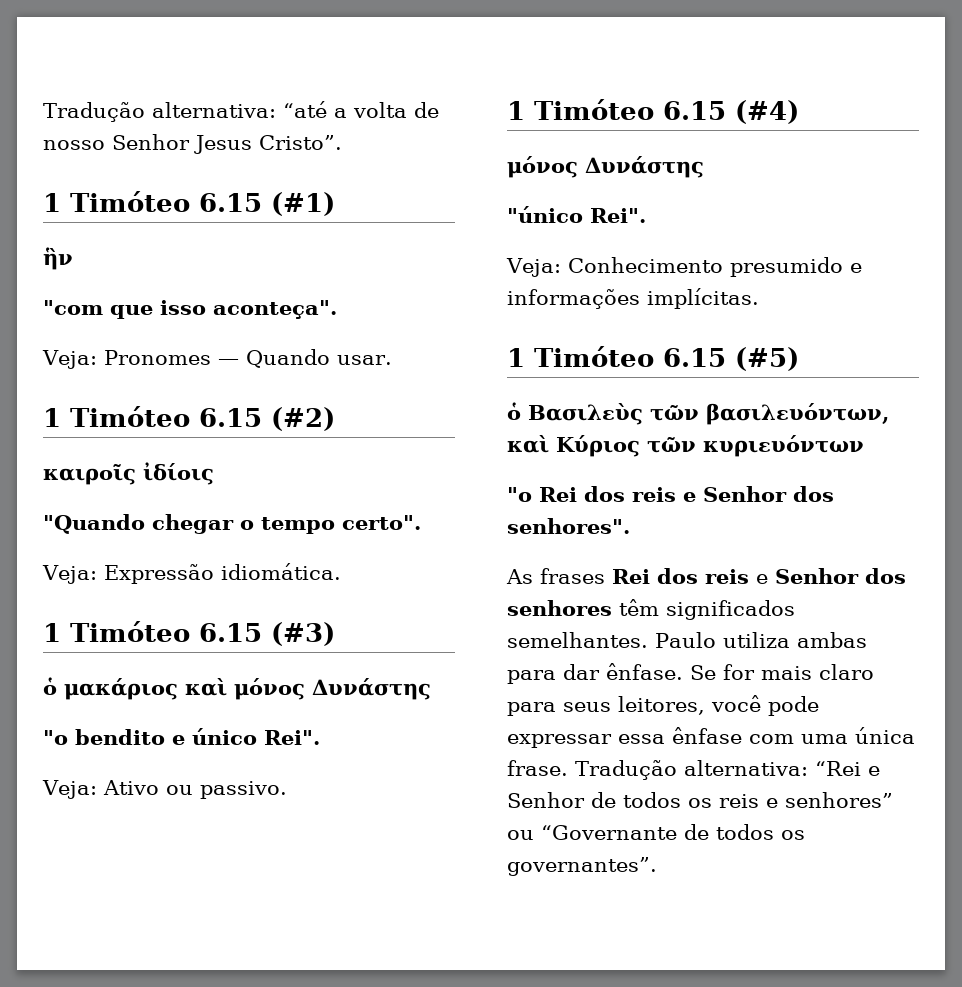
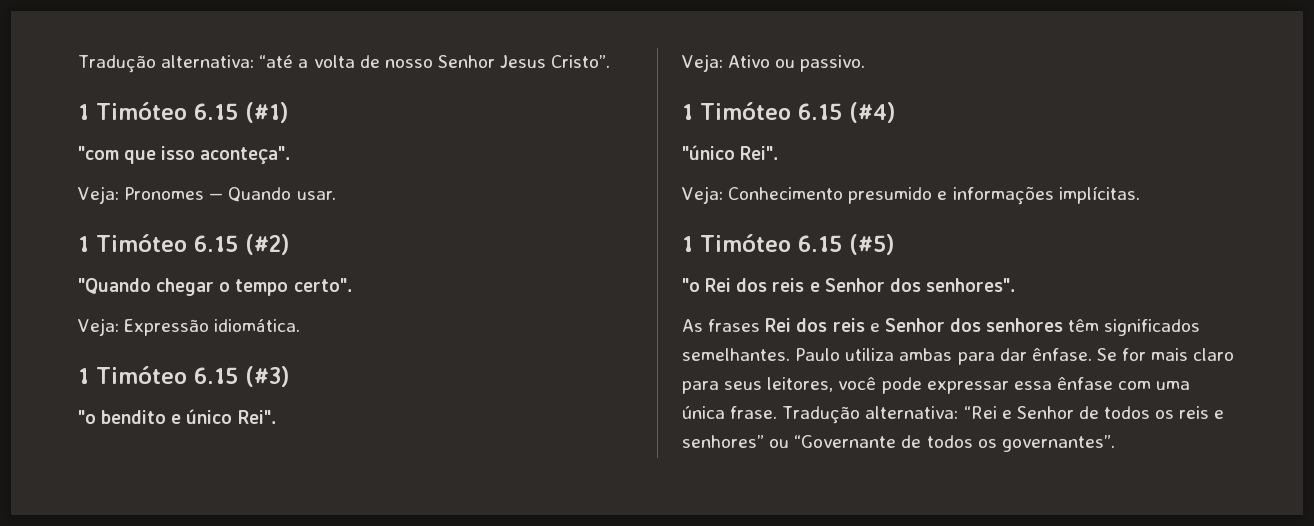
- ἣν
- καιροῖς ἰδίοις
- ὁ μακάριος καὶ μόνος Δυνάστης
  1 Timóteo 6.15 (#4)
- μόνος Δυνάστης
- ὁ Βασιλεὺς τῶν βασιλευόντων, καὶ Κύριος τῶν κυριευόντων

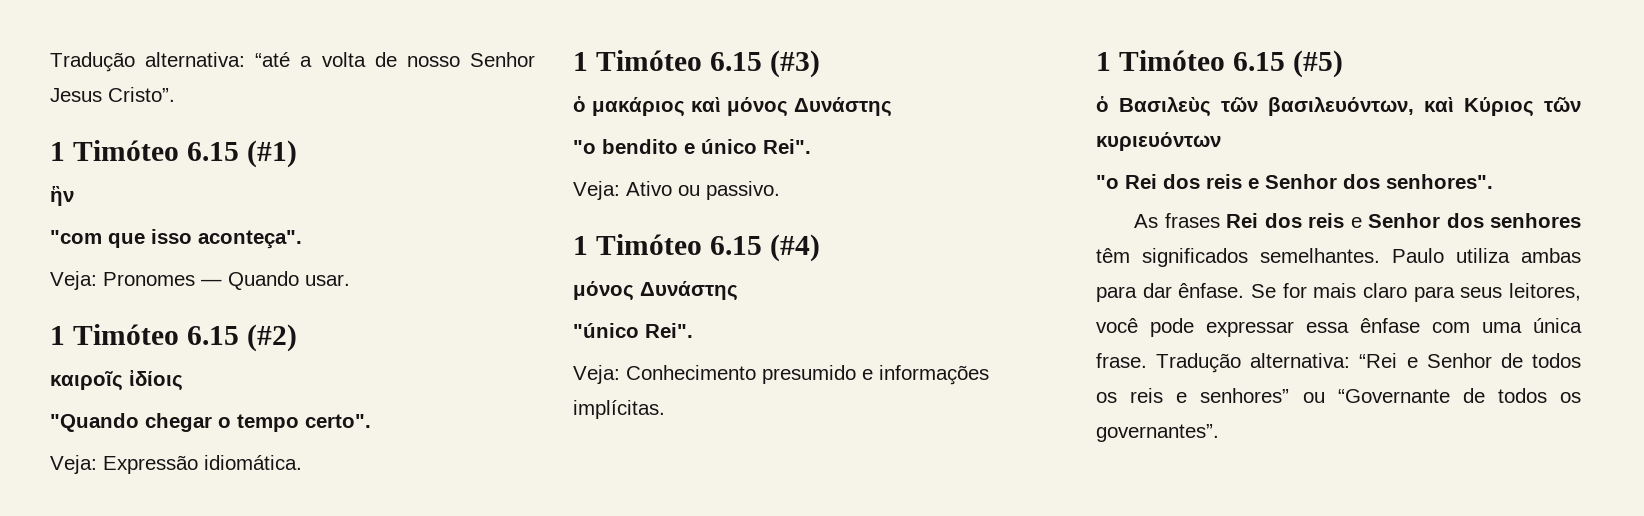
+ ἣν
+ καιροῖς ἰδίοις
+ ὁ μακάριος καὶ μόνος Δυνάστης
  1 Timóteo 6.15 (#4)
+ μόνος Δυνάστης
+ ὁ Βασιλεὺς τῶν βασιλευόντων, καὶ Κύριος τῶν κυριευόντων

